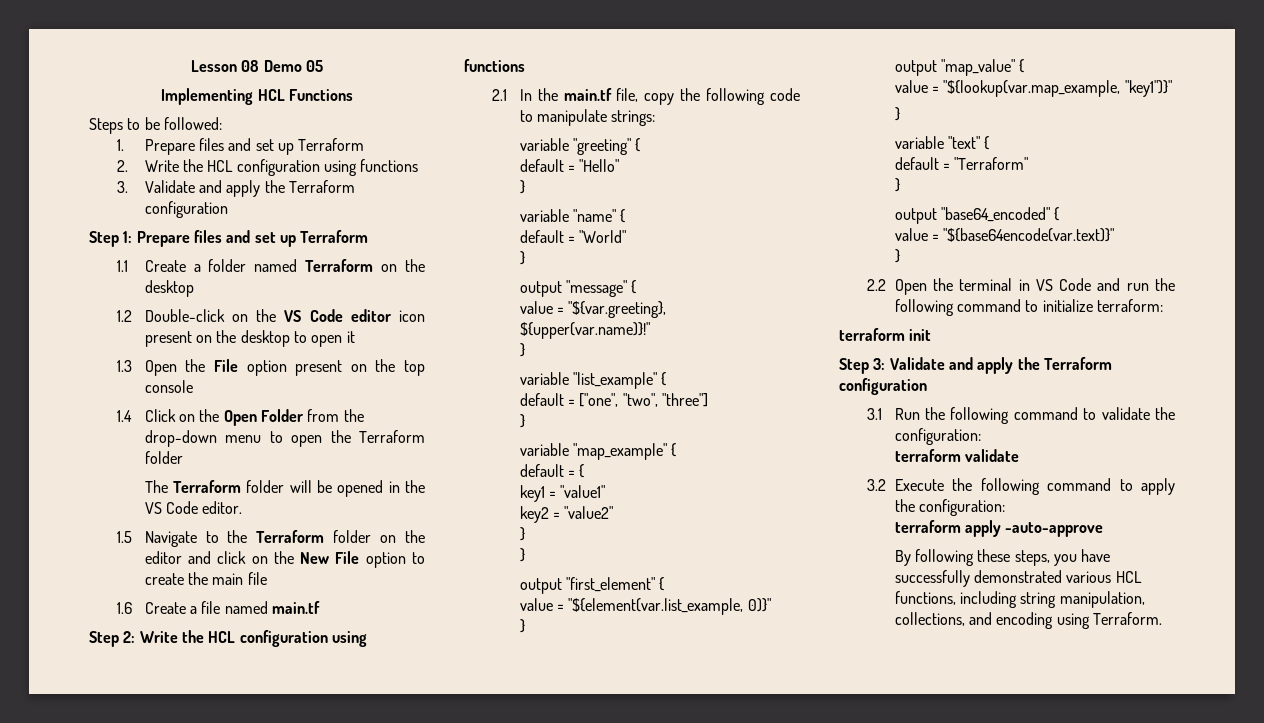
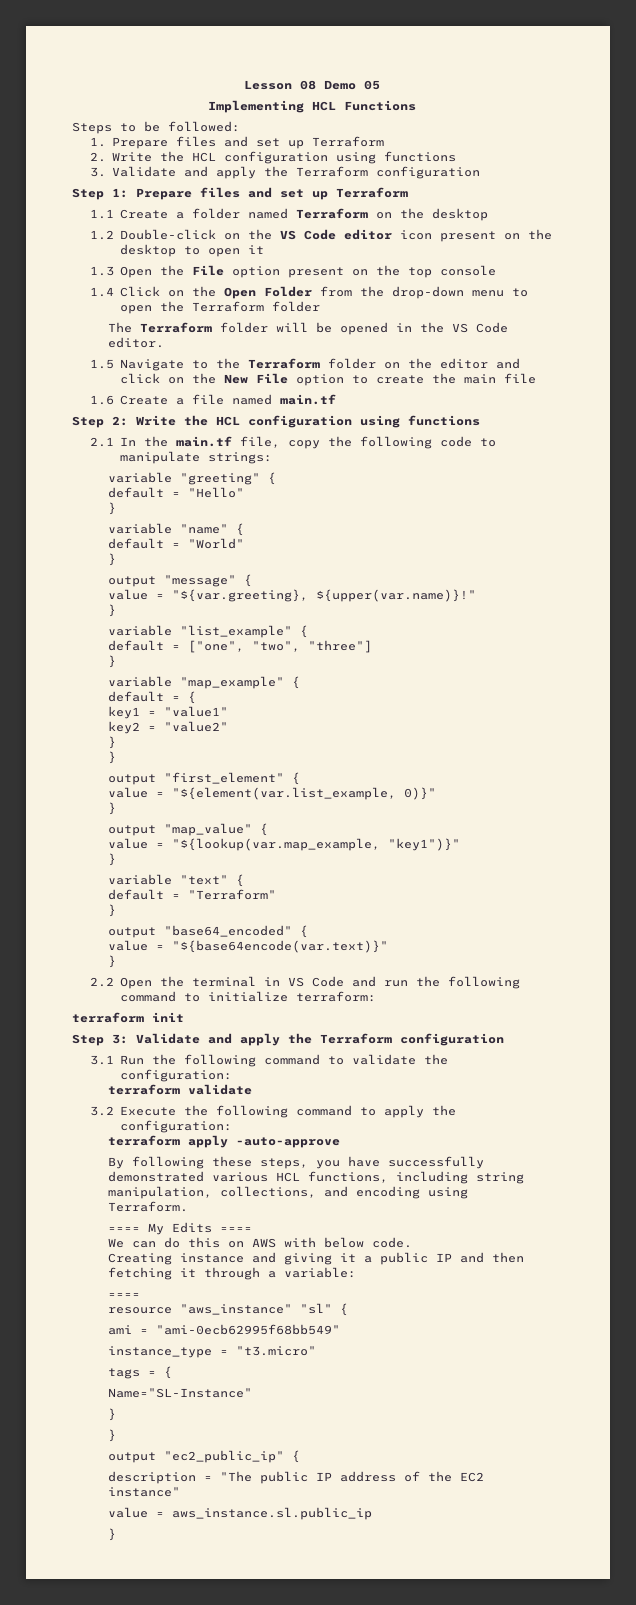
+ ==== My Edits ====
+ We can do this on AWS with below code.
+ Creating instance and giving it a public IP and then fetching it through a variable:
+ ====
+ resource "aws_instance" "sl" {
+ ami = "ami-0ecb62995f68bb549"
+ instance_type = "t3.micro"
+ tags = {
+ Name="SL-Instance"
+ }
+ }
+ output "ec2_public_ip" {
+ description = "The public IP address of the EC2 instance"
+ value = aws_instance.sl.public_ip
+ }

